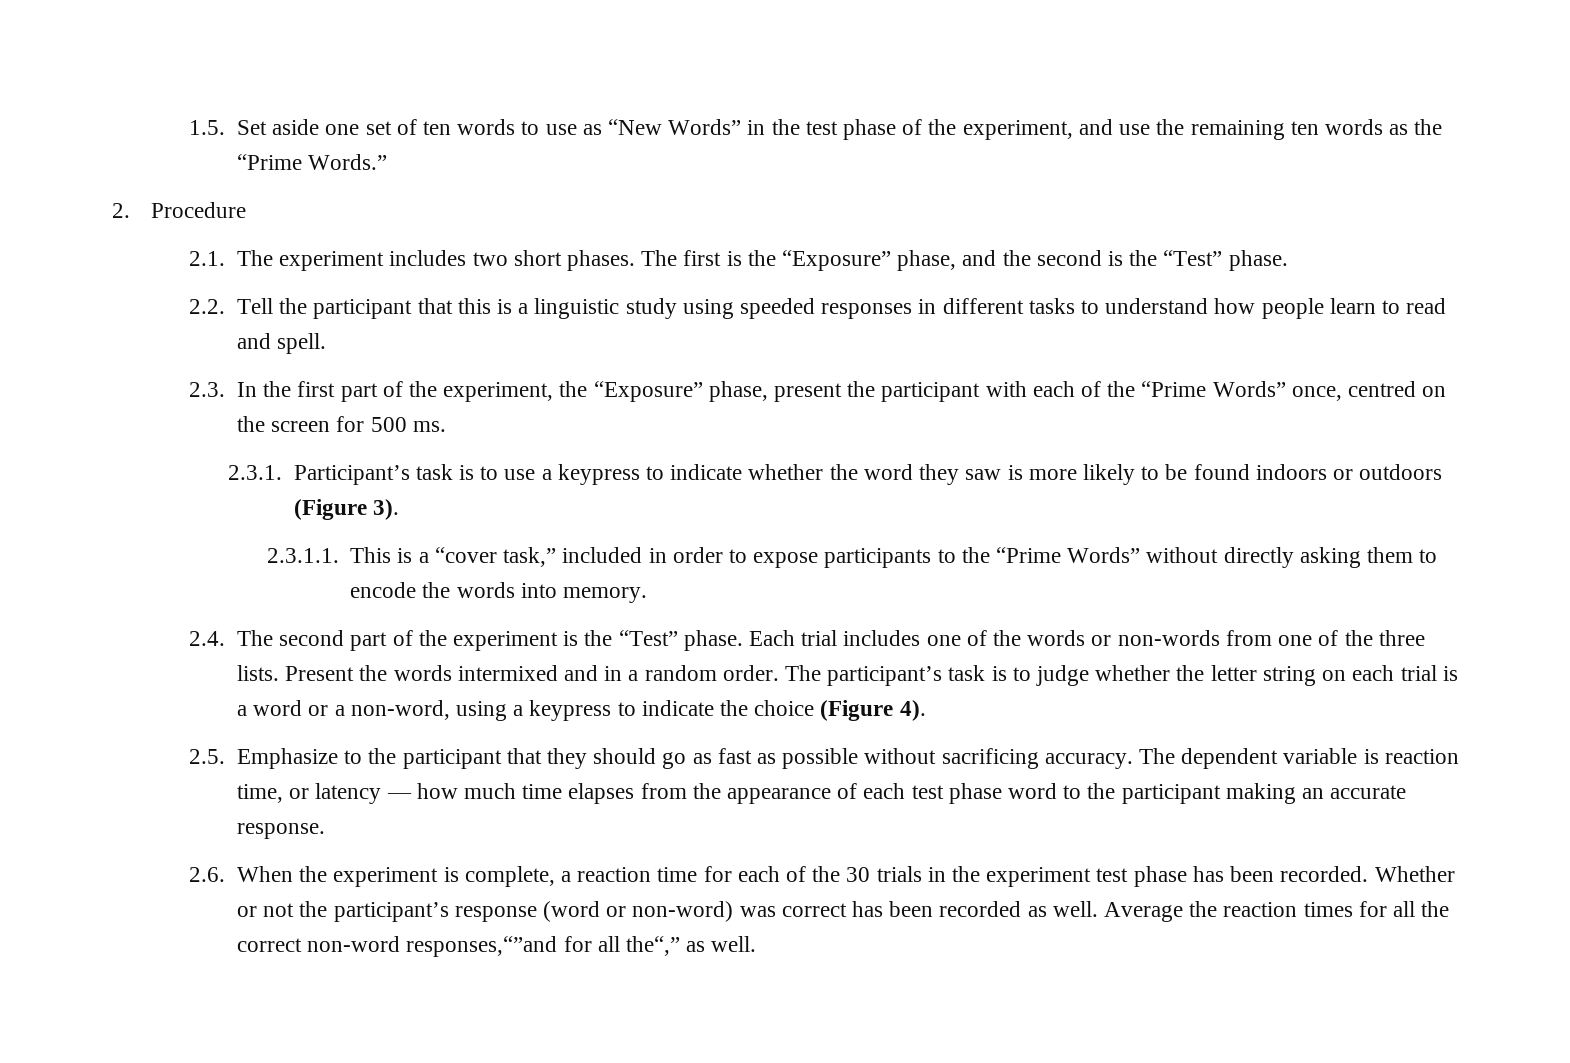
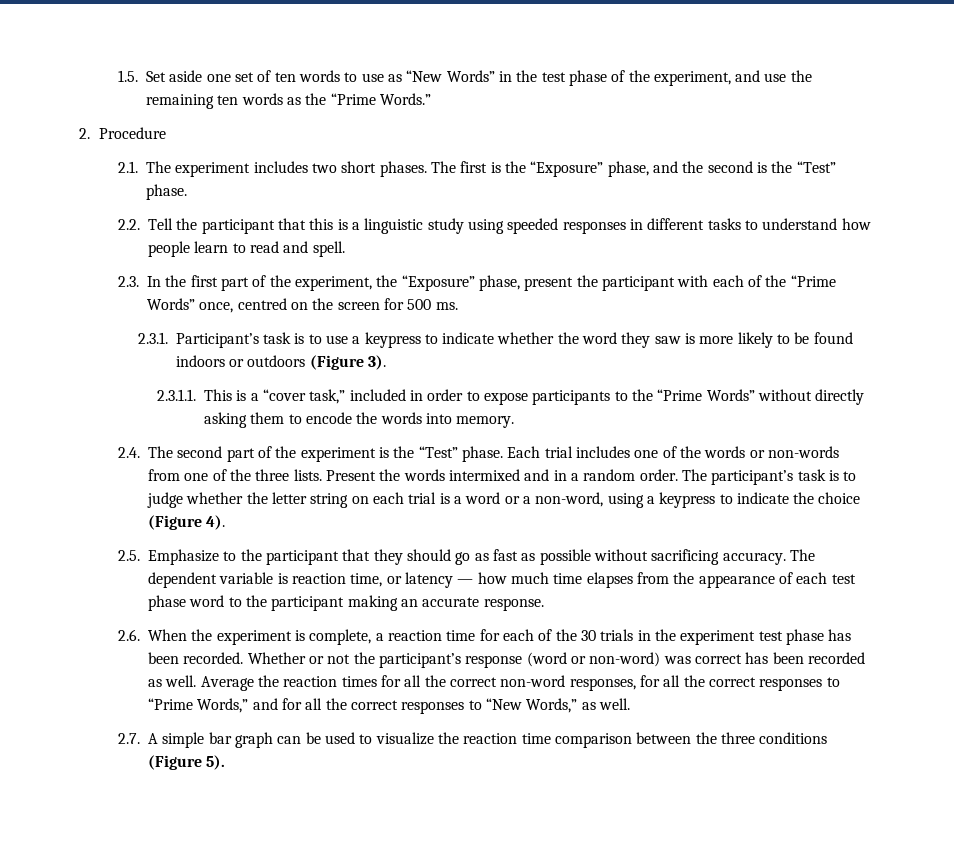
- Average the reaction times for all the correct non-word responses,“”and for all the“,” as well.
+ Average the reaction times for all the correct non-word responses, for all the correct responses to “Prime Words,” and for all the correct responses to “New Words,” as well.
+ 2.7. A simple bar graph can be used to visualize the reaction time comparison between the three conditions (Figure 5).

